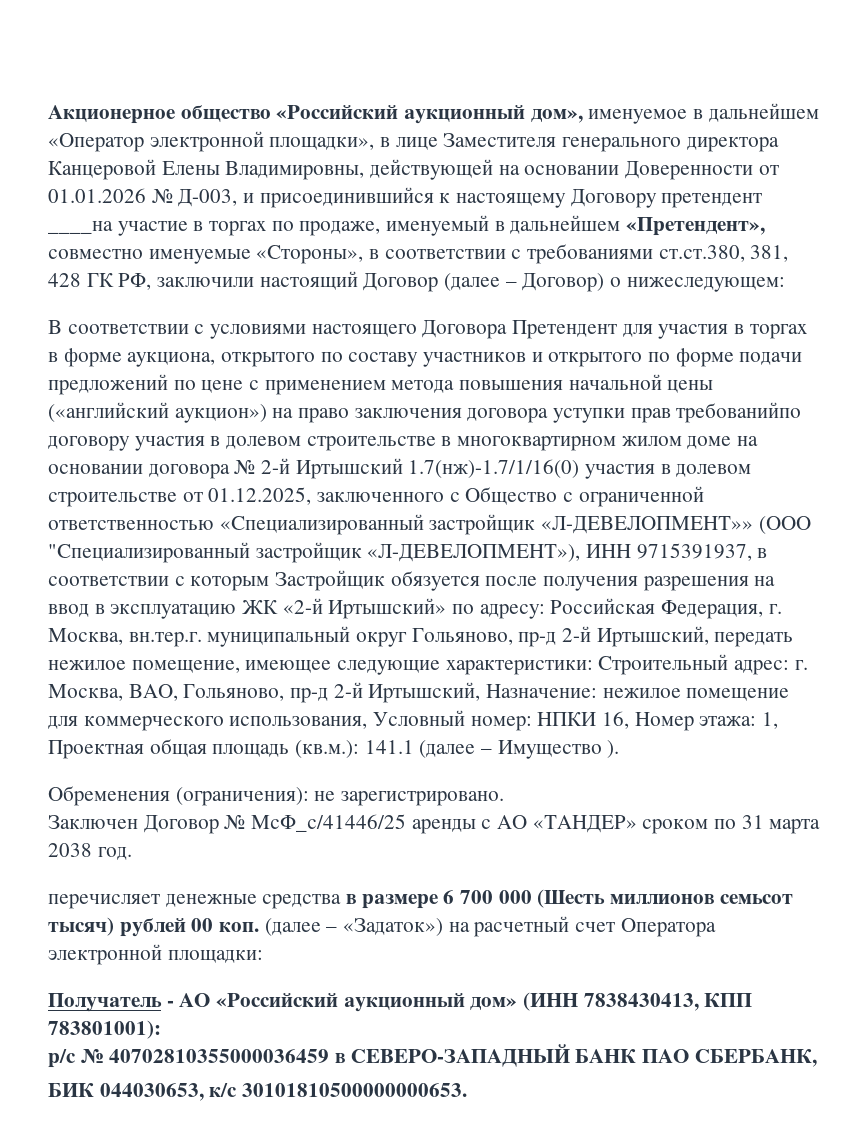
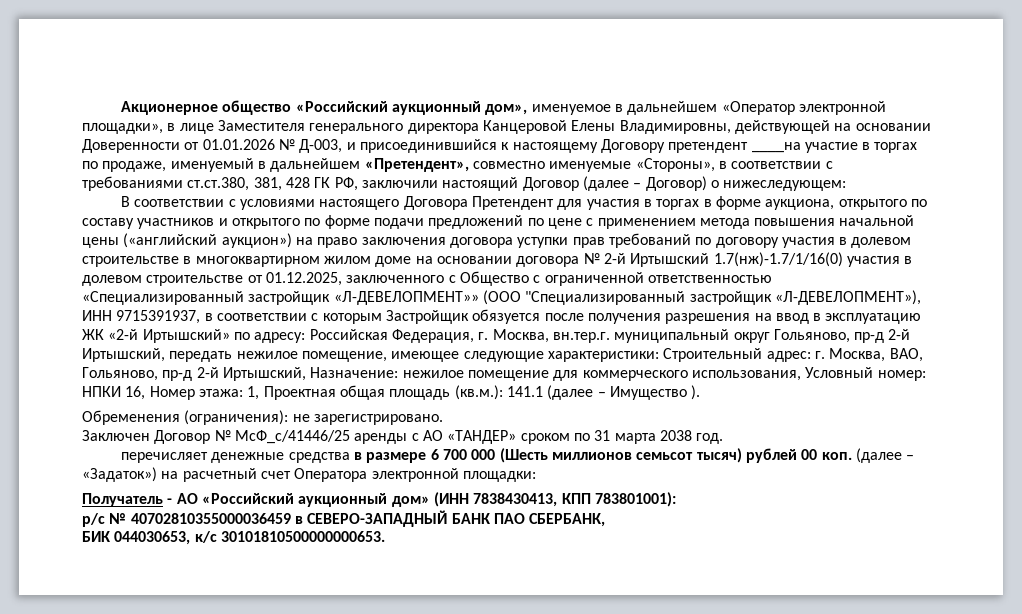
- В соответствии с условиями настоящего Договора Претендент для участия в торгах в форме аукциона, открытого по составу участников и открытого по форме подачи предложений по цене с применением метода повышения начальной цены («английский аукцион») на право заключения договора уступки прав требованийпо договору участия в долевом строительстве в многоквартирном жилом доме на основании договора № 2-й Иртышский 1.7(нж)-1.7/1/16(0) участия в долевом строительстве от 01.12.2025, заключенного с Общество с ограниченной ответственностью «Специализированный застройщик «Л-ДЕВЕЛОПМЕНТ»» (ООО "Специализированный застройщик «Л-ДЕВЕЛОПМЕНТ»), ИНН 9715391937, в соответствии с которым Застройщик обязуется после получения разрешения на ввод в эксплуатацию ЖК «2-й Иртышский» по адресу:
+ В соответствии с условиями настоящего Договора Претендент для участия в торгах в форме аукциона, открытого по составу участников и открытого по форме подачи предложений по цене с применением метода повышения начальной цены («английский аукцион») на право заключения договора уступки прав требований по договору участия в долевом строительстве в многоквартирном жилом доме на основании договора № 2-й Иртышский 1.7(нж)-1.7/1/16(0) участия в долевом строительстве от 01.12.2025, заключенного с Общество с ограниченной ответственностью «Специализированный застройщик «Л-ДЕВЕЛОПМЕНТ»» (ООО "Специализированный застройщик «Л-ДЕВЕЛОПМЕНТ»), ИНН 9715391937, в соответствии с которым Застройщик обязуется после получения разрешения на ввод в эксплуатацию ЖК «2-й Иртышский» по адресу:

